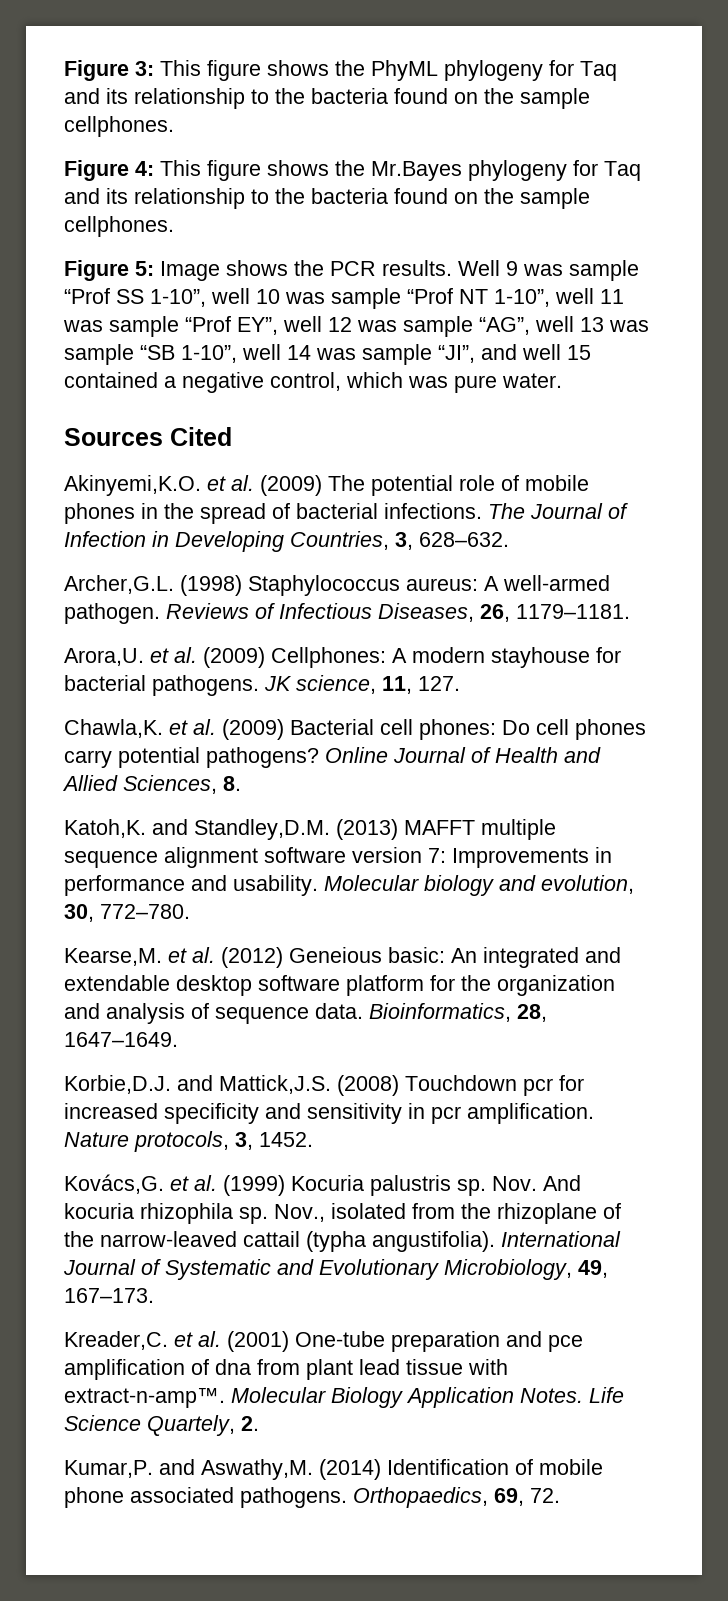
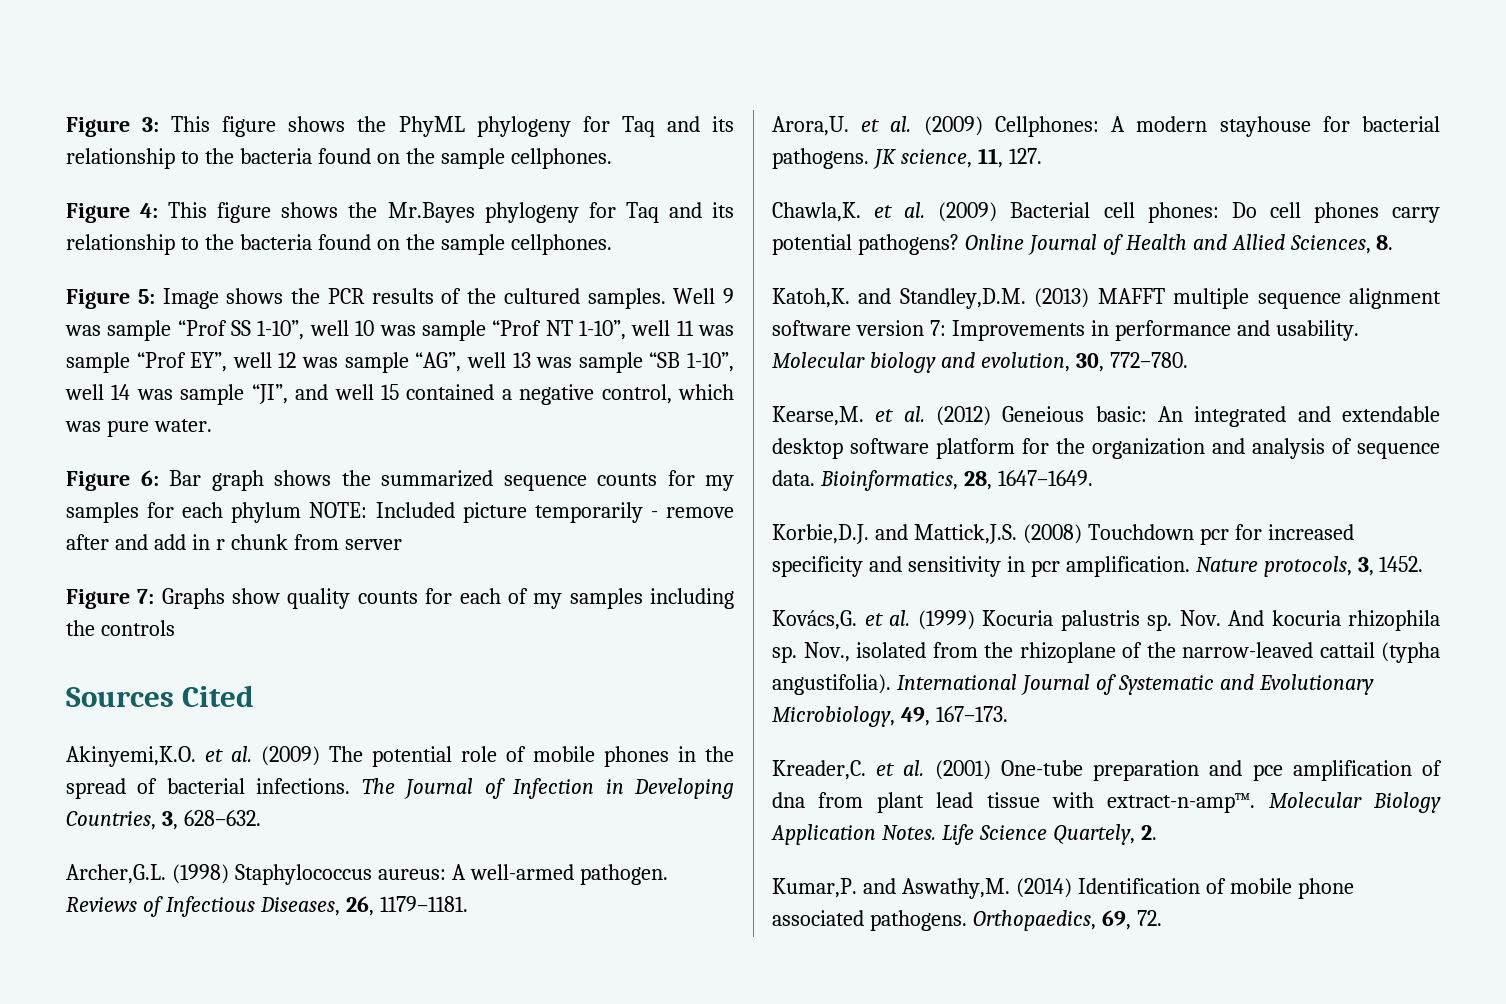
- Figure 5: Image shows the PCR results.
+ Figure 5: Image shows the PCR results of the cultured samples.
+ Figure 6: Bar graph shows the summarized sequence counts for my samples for each phylum NOTE: Included picture temporarily - remove after and add in r chunk from server
+ Figure 7: Graphs show quality counts for each of my samples including the controls

